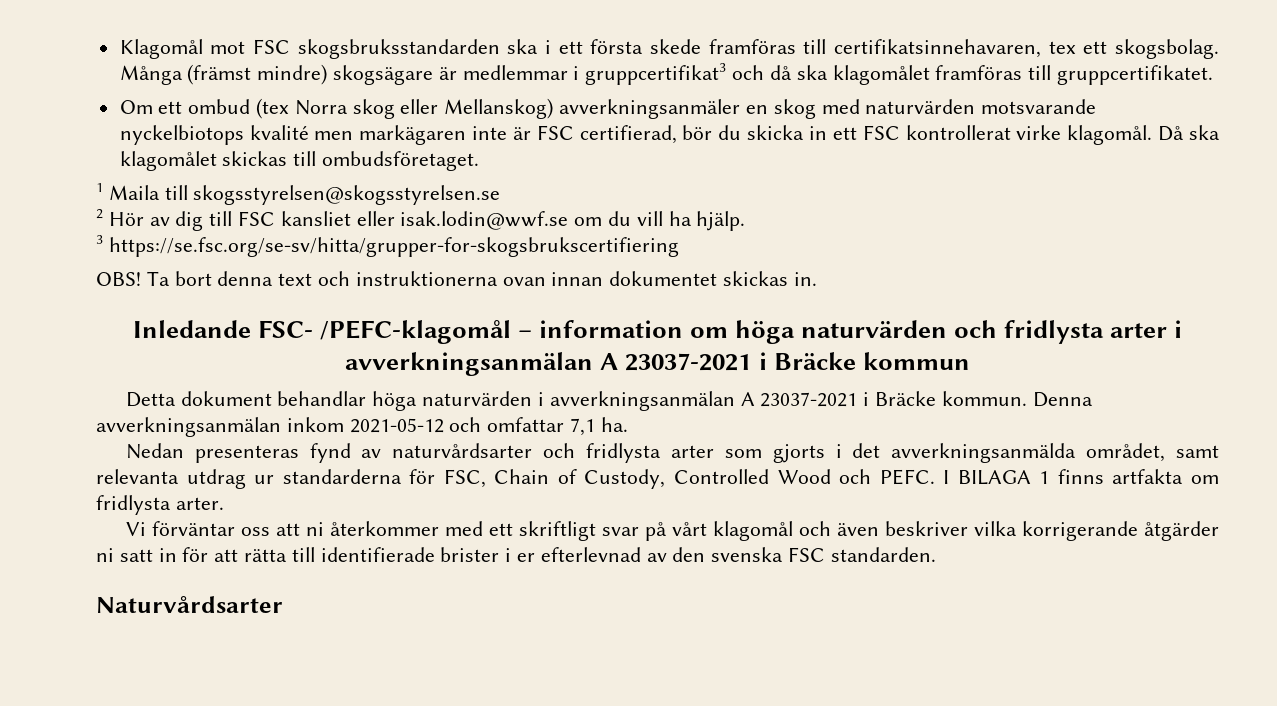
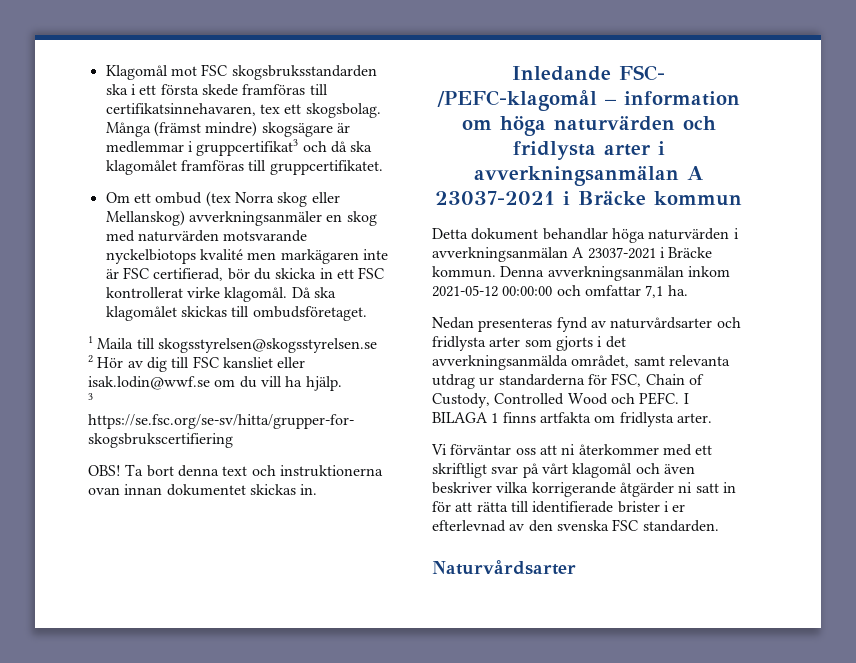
- Denna avverkningsanmälan inkom 2021-05-12 och omfattar 7,1 ha.
+ Denna avverkningsanmälan inkom 2021-05-12 00:00:00 och omfattar 7,1 ha.

